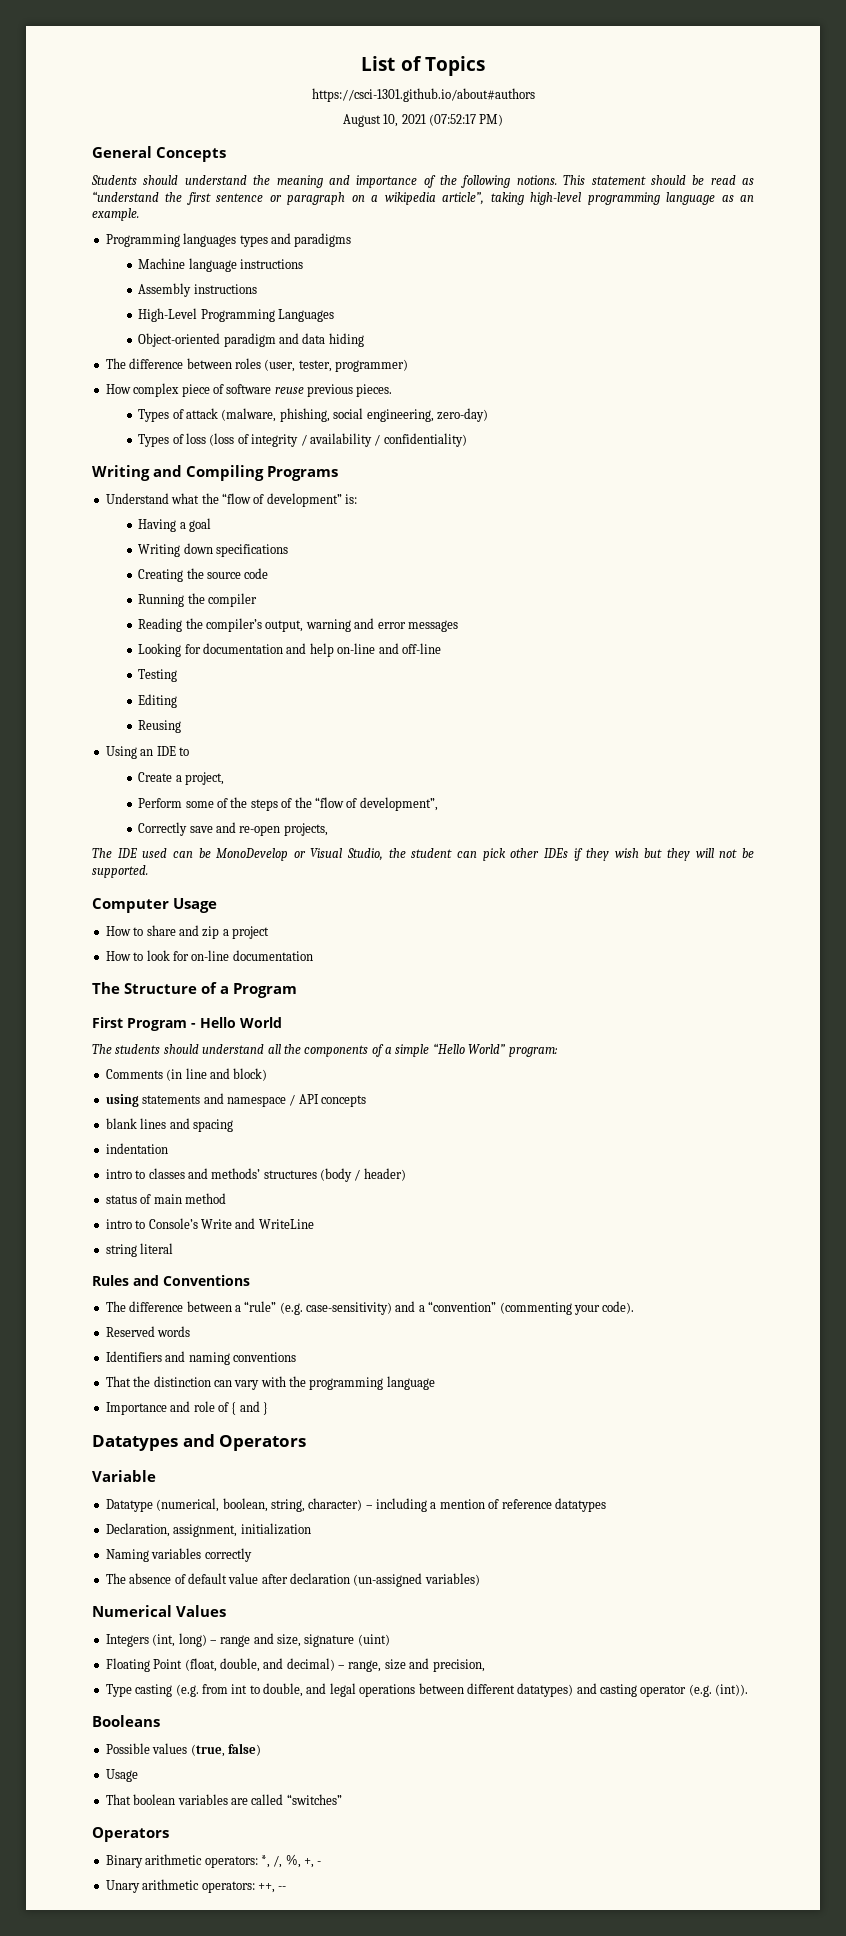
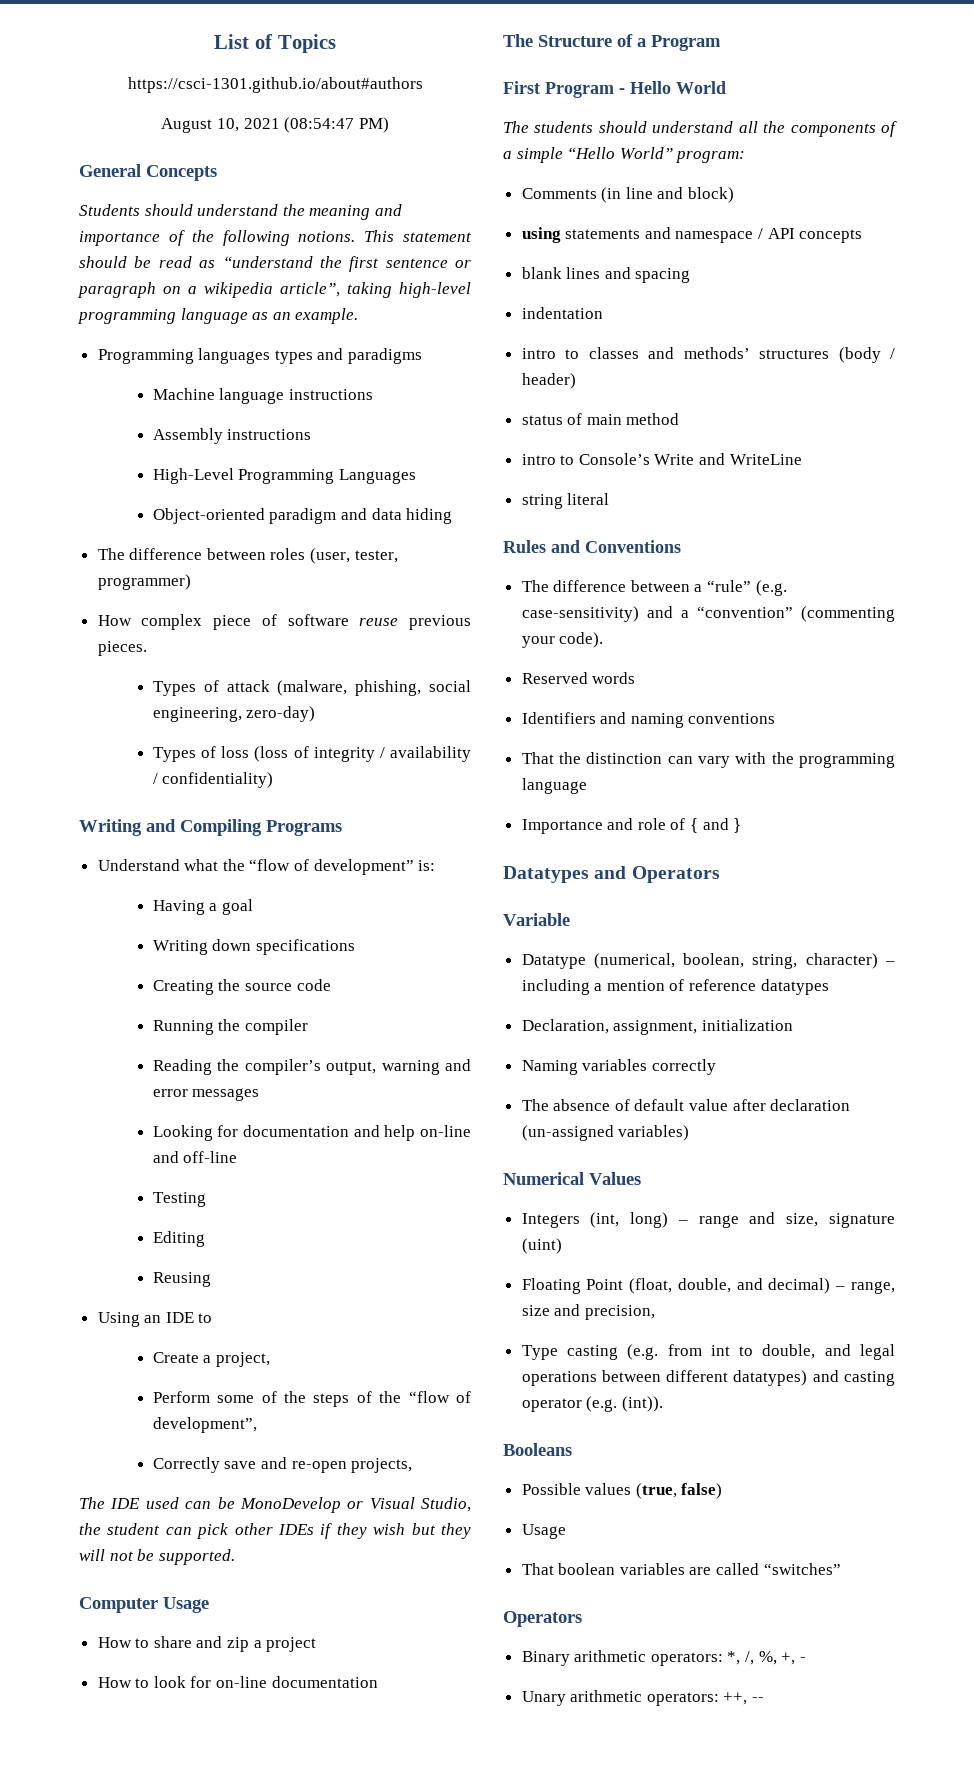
- August 10, 2021 (07:52:17 PM)
+ August 10, 2021 (08:54:47 PM)

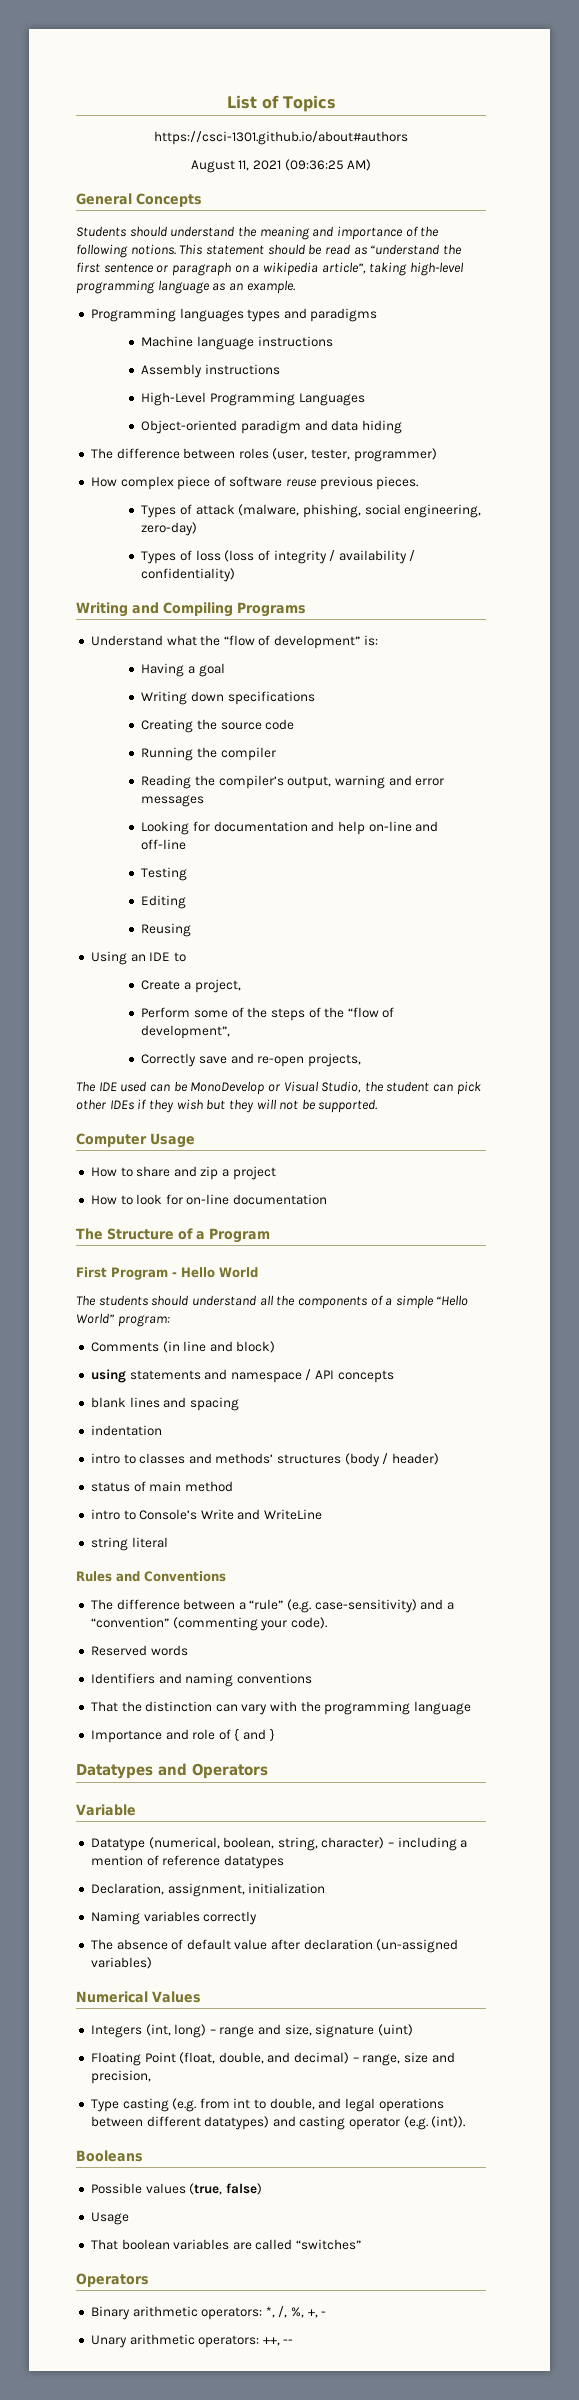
- August 10, 2021 (08:54:47 PM)
+ August 11, 2021 (09:36:25 AM)

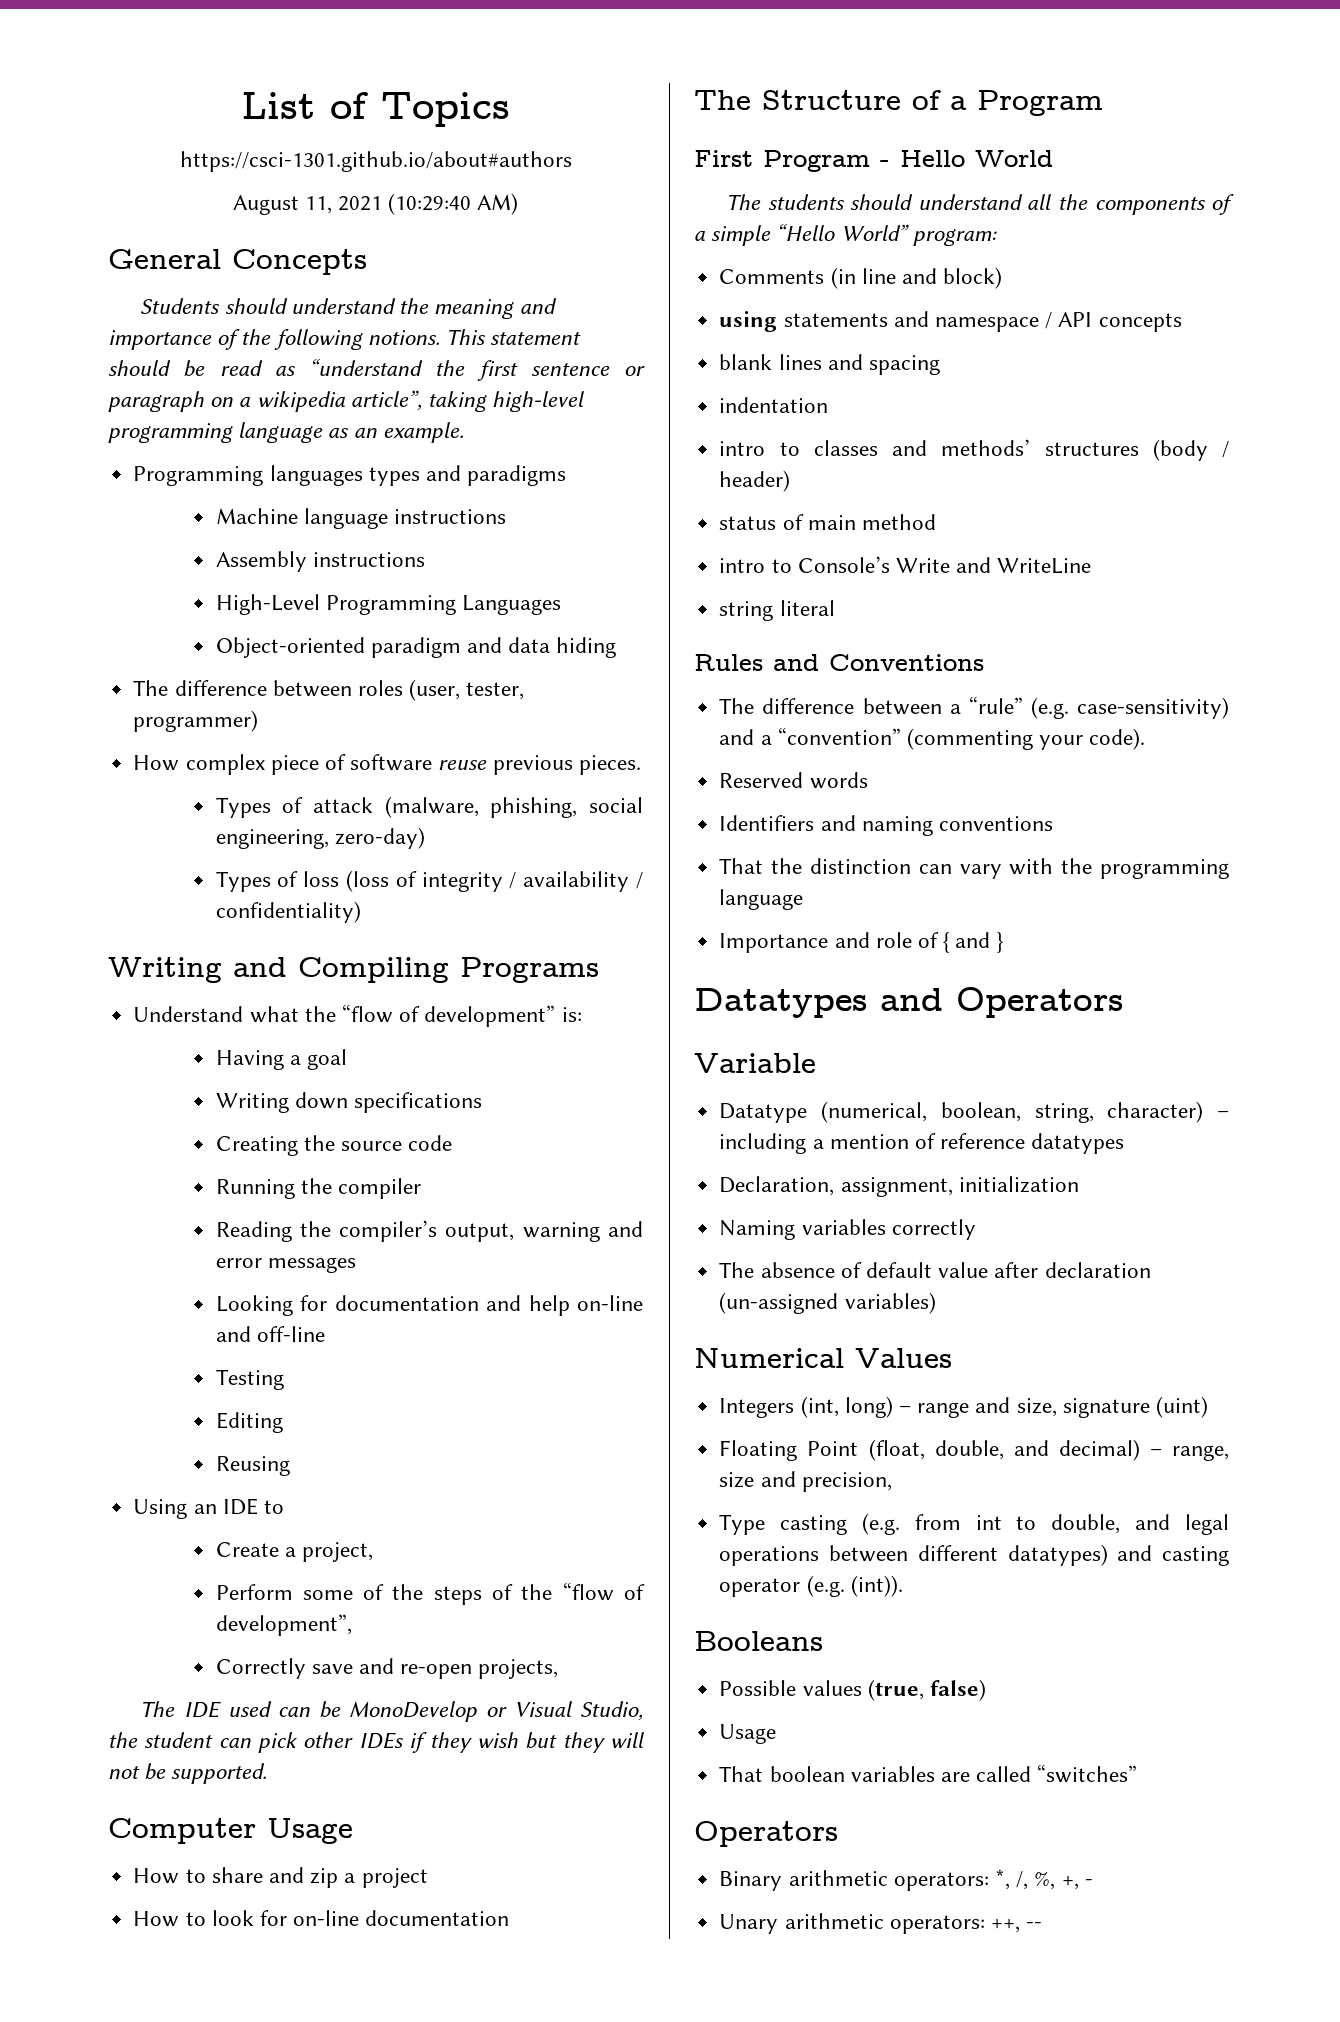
- August 11, 2021 (09:36:25 AM)
+ August 11, 2021 (10:29:40 AM)

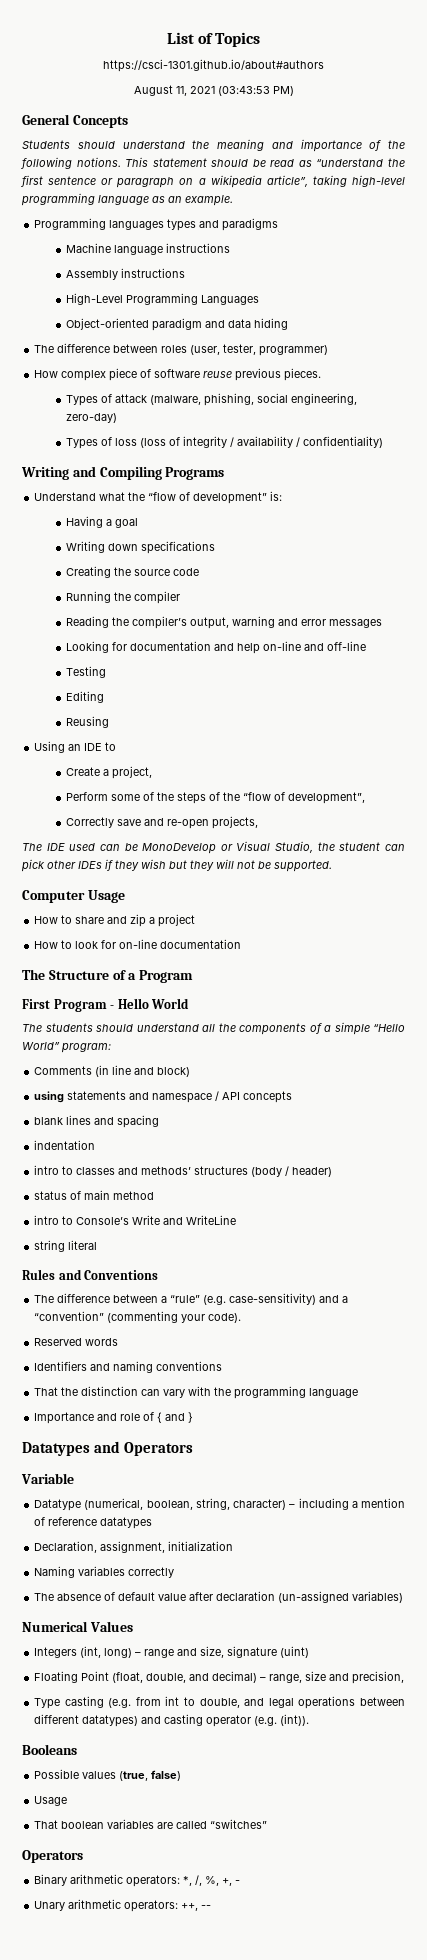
- August 11, 2021 (10:29:40 AM)
+ August 11, 2021 (03:43:53 PM)

